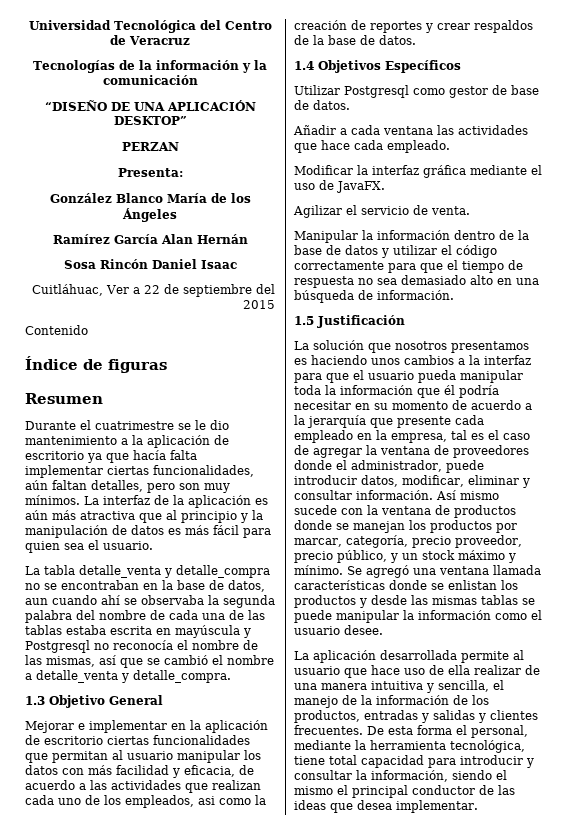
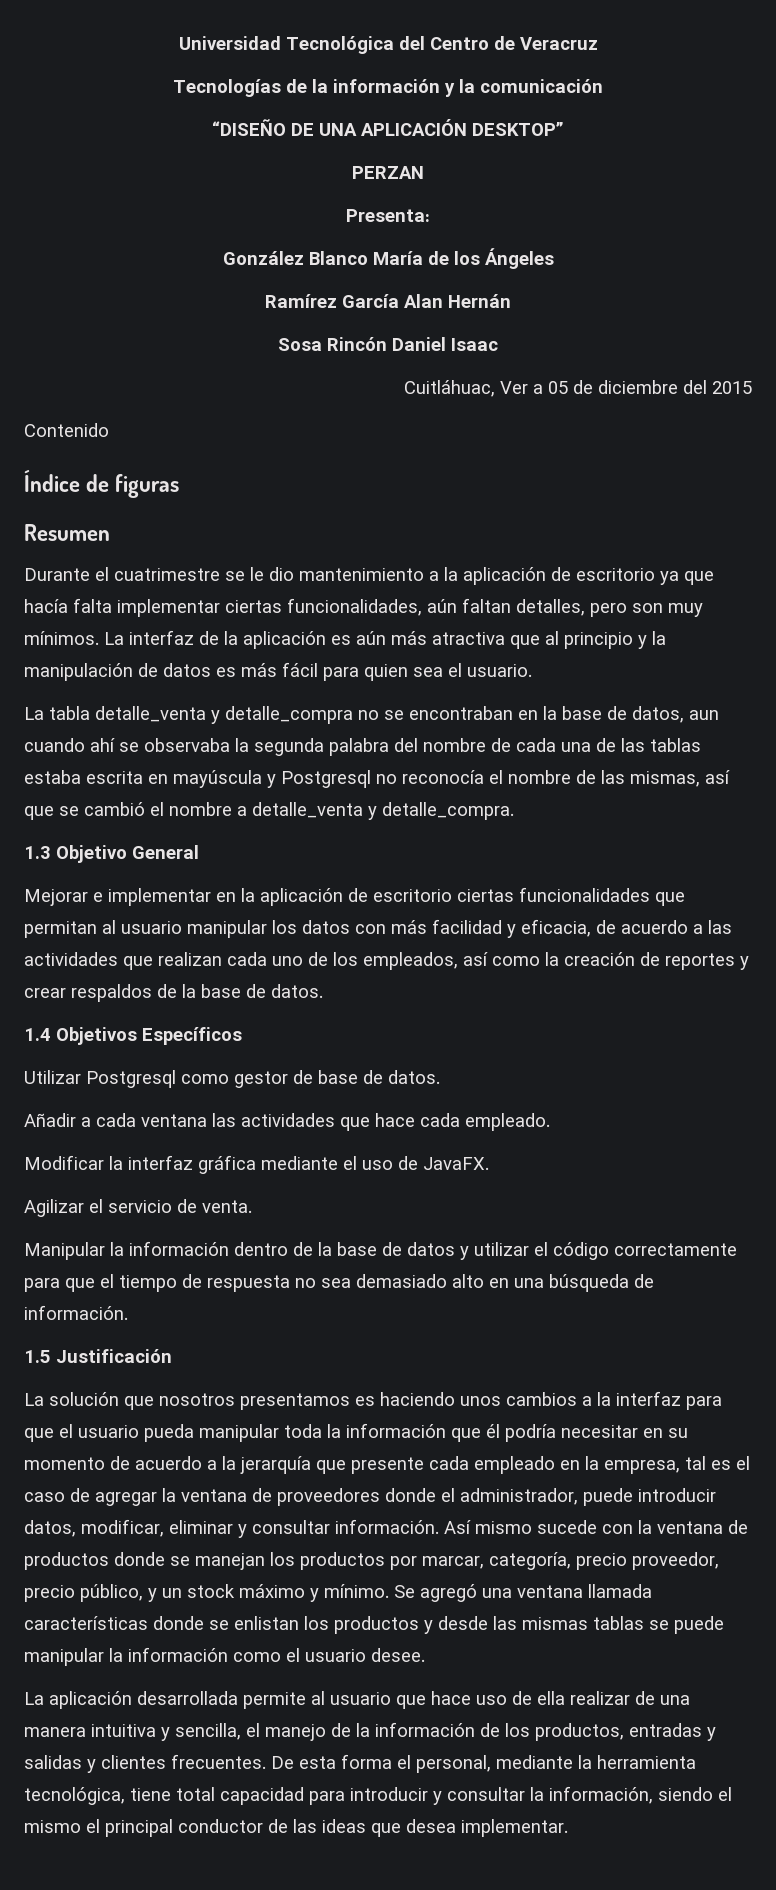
- Cuitláhuac, Ver a 22 de septiembre del 2015
+ Cuitláhuac, Ver a 05 de diciembre del 2015
- Mejorar e implementar en la aplicación de escritorio ciertas funcionalidades que permitan al usuario manipular los datos con más facilidad y eficacia, de acuerdo a las actividades que realizan cada uno de los empleados, asi como la creación de reportes y crear respaldos de la base de datos.
+ Mejorar e implementar en la aplicación de escritorio ciertas funcionalidades que permitan al usuario manipular los datos con más facilidad y eficacia, de acuerdo a las actividades que realizan cada uno de los empleados, así como la creación de reportes y crear respaldos de la base de datos.

